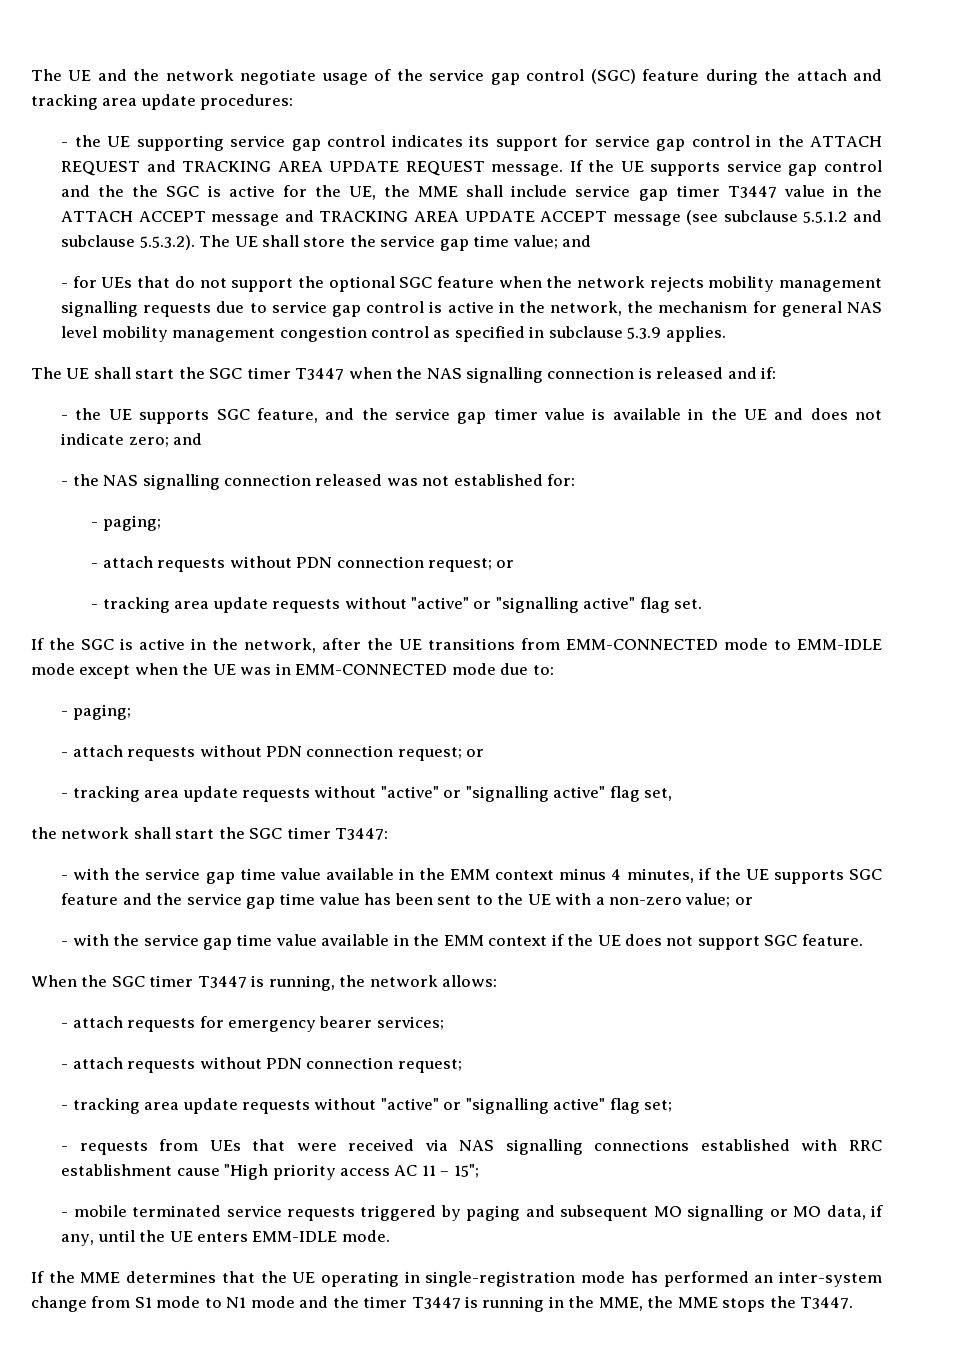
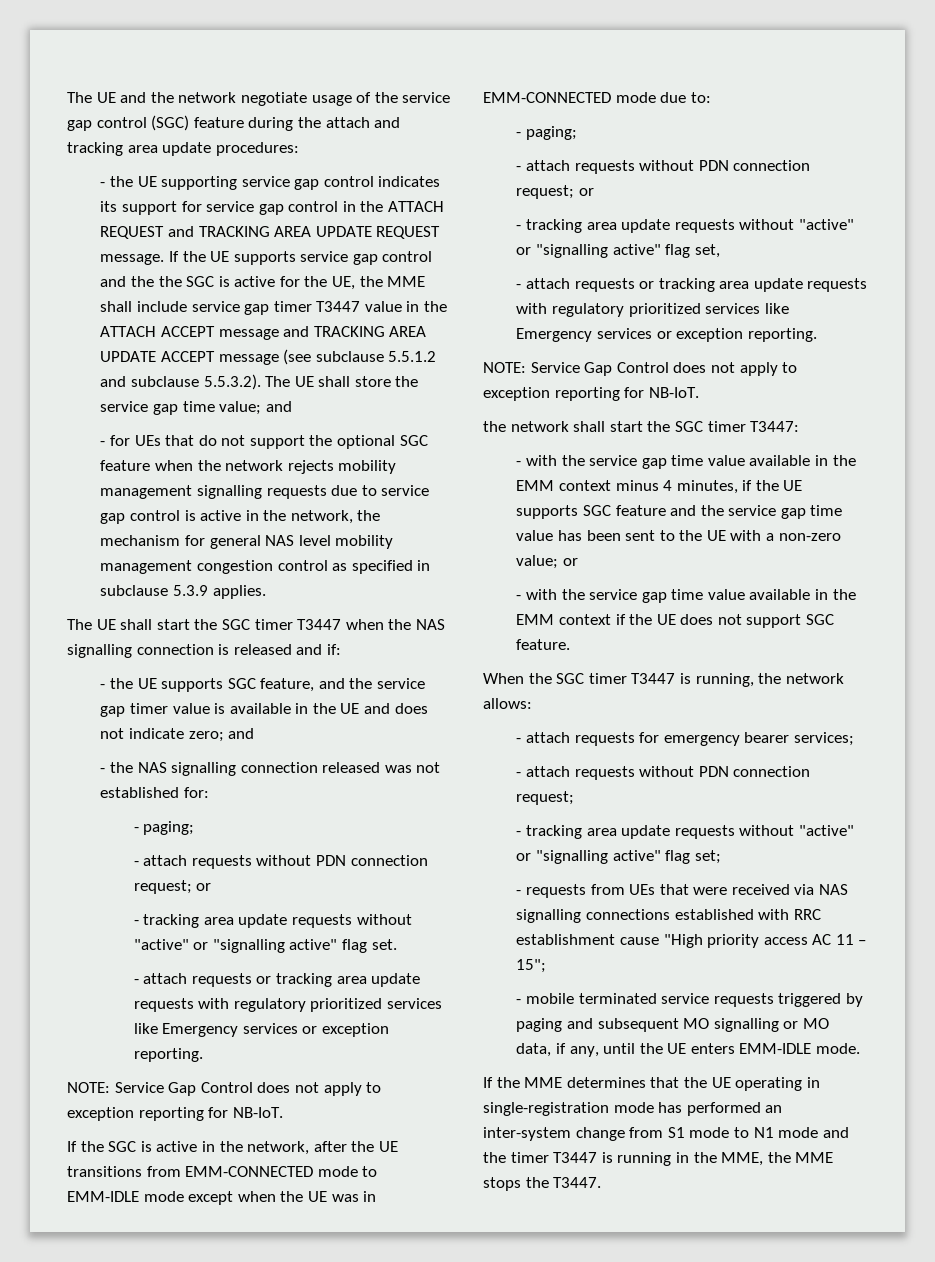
  - tracking area update requests without "active" or "signalling active" flag set.
+ - attach requests or tracking area update requests with regulatory prioritized services like Emergency services or exception reporting.
+ NOTE: Service Gap Control does not apply to exception reporting for NB-IoT.
  - tracking area update requests without "active" or "signalling active" flag set,
+ - attach requests or tracking area update requests with regulatory prioritized services like Emergency services or exception reporting.
+ NOTE: Service Gap Control does not apply to exception reporting for NB-IoT.

